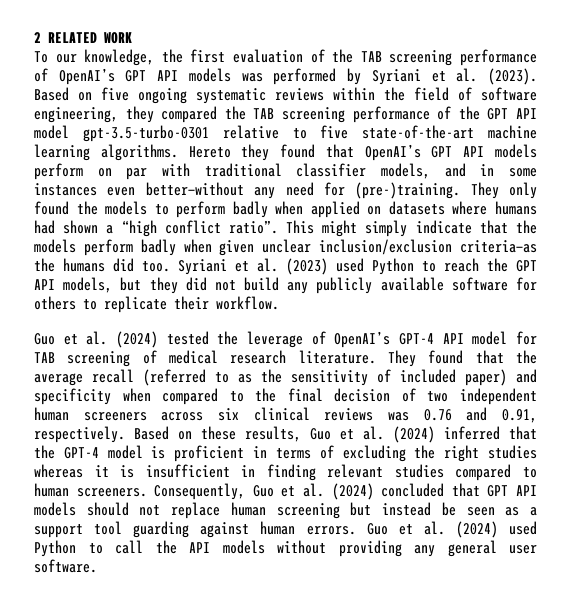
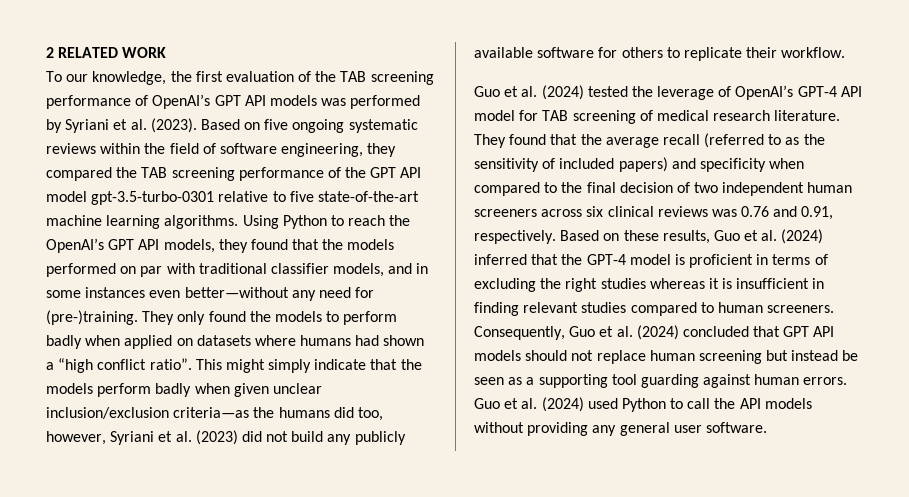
- Hereto they found that OpenAI’s GPT API models perform on par with traditional classifier models, and in some instances even better—without any need for (pre-)training.
+ Using Python to reach the OpenAI’s GPT API models, they found that the models performed on par with traditional classifier models, and in some instances even better—without any need for (pre-)training.
- This might simply indicate that the models perform badly when given unclear inclusion/exclusion criteria—as the humans did too. Syriani et al. (2023) used Python to reach the GPT API models, but they did not build any publicly available software for others to replicate their workflow.
+ This might simply indicate that the models perform badly when given unclear inclusion/exclusion criteria—as the humans did too, however, Syriani et al. (2023) did not build any publicly available software for others to replicate their workflow.
- They found that the average recall (referred to as the sensitivity of included paper) and specificity when compared to the final decision of two independent human screeners across six clinical reviews was 0.76 and 0.91, respectively.
+ They found that the average recall (referred to as the sensitivity of included papers) and specificity when compared to the final decision of two independent human screeners across six clinical reviews was 0.76 and 0.91, respectively.
- Consequently, Guo et al. (2024) concluded that GPT API models should not replace human screening but instead be seen as a support tool guarding against human errors.
+ Consequently, Guo et al. (2024) concluded that GPT API models should not replace human screening but instead be seen as a supporting tool guarding against human errors.

